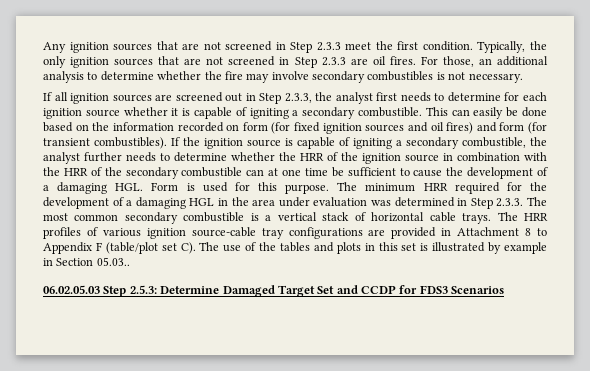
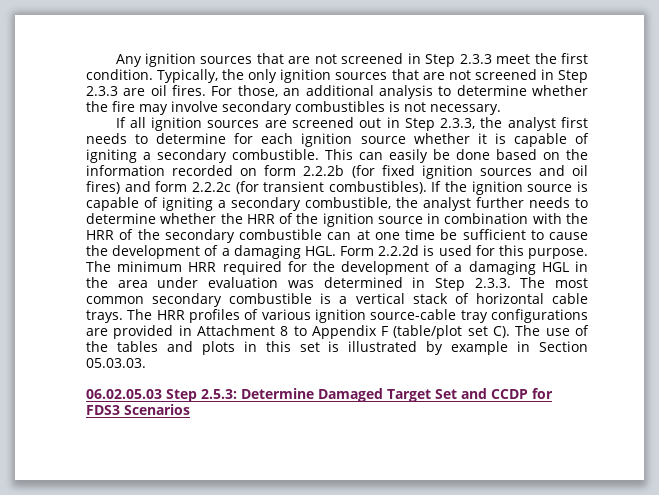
- This can easily be done based on the information recorded on form (for fixed ignition sources and oil fires) and form (for transient combustibles).
+ This can easily be done based on the information recorded on form 2.2.2b (for fixed ignition sources and oil fires) and form 2.2.2c (for transient combustibles).
- If the ignition source is capable of igniting a secondary combustible, the analyst further needs to determine whether the HRR of the ignition source in combination with the HRR of the secondary combustible can at one time be sufficient to cause the development of a damaging HGL. Form is used for this purpose.
+ If the ignition source is capable of igniting a secondary combustible, the analyst further needs to determine whether the HRR of the ignition source in combination with the HRR of the secondary combustible can at one time be sufficient to cause the development of a damaging HGL. Form 2.2.2d is used for this purpose.
- The HRR profiles of various ignition source-cable tray configurations are provided in Attachment 8 to Appendix F (table/plot set C). The use of the tables and plots in this set is illustrated by example in Section 05.03..
+ The HRR profiles of various ignition source-cable tray configurations are provided in Attachment 8 to Appendix F (table/plot set C). The use of the tables and plots in this set is illustrated by example in Section 05.03.03.

